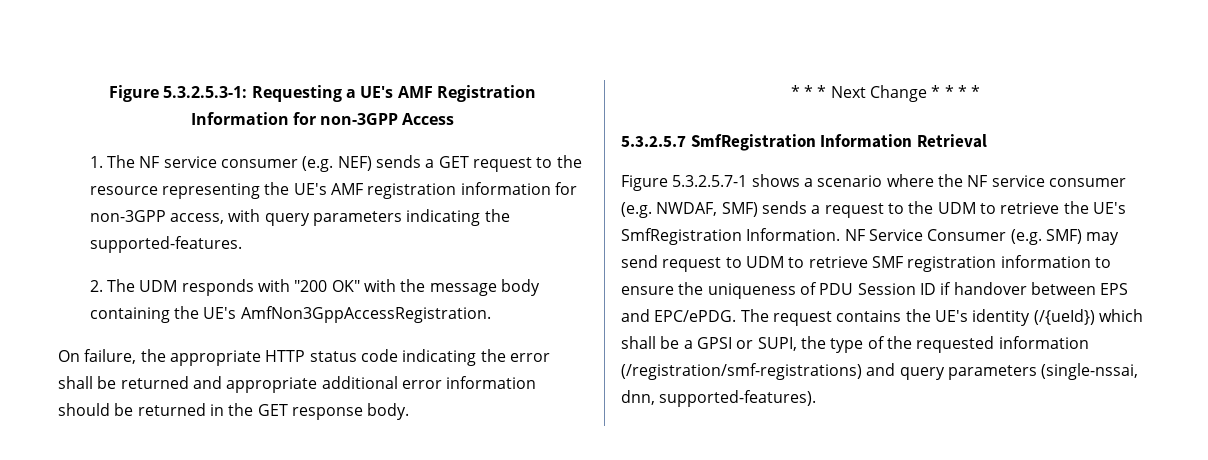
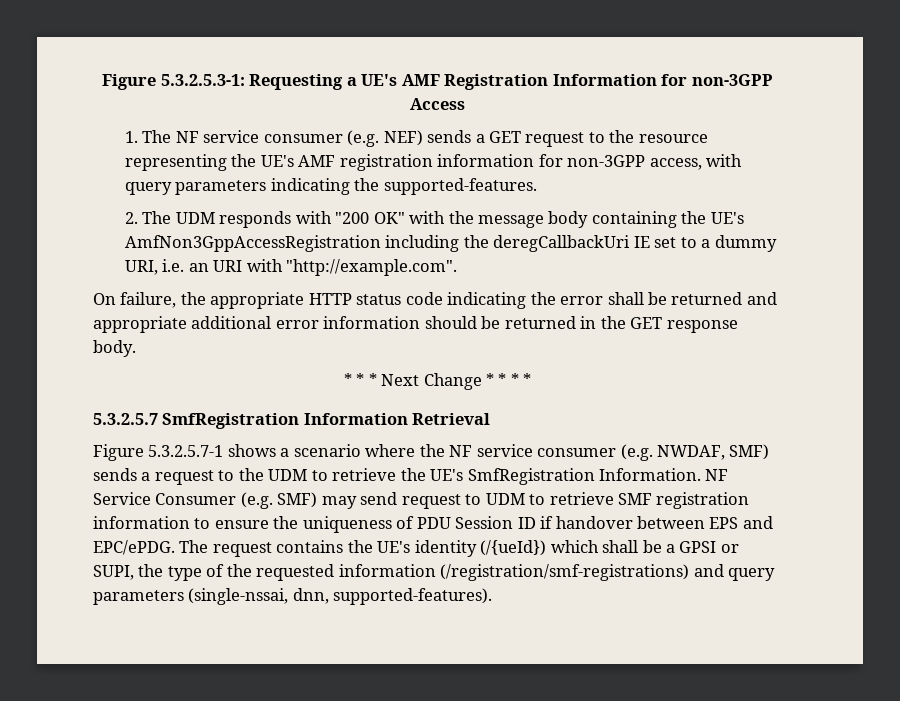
- 2. The UDM responds with "200 OK" with the message body containing the UE's AmfNon3GppAccessRegistration.
+ 2. The UDM responds with "200 OK" with the message body containing the UE's AmfNon3GppAccessRegistration including the deregCallbackUri IE set to a dummy URI, i.e. an URI with "http://example.com".

